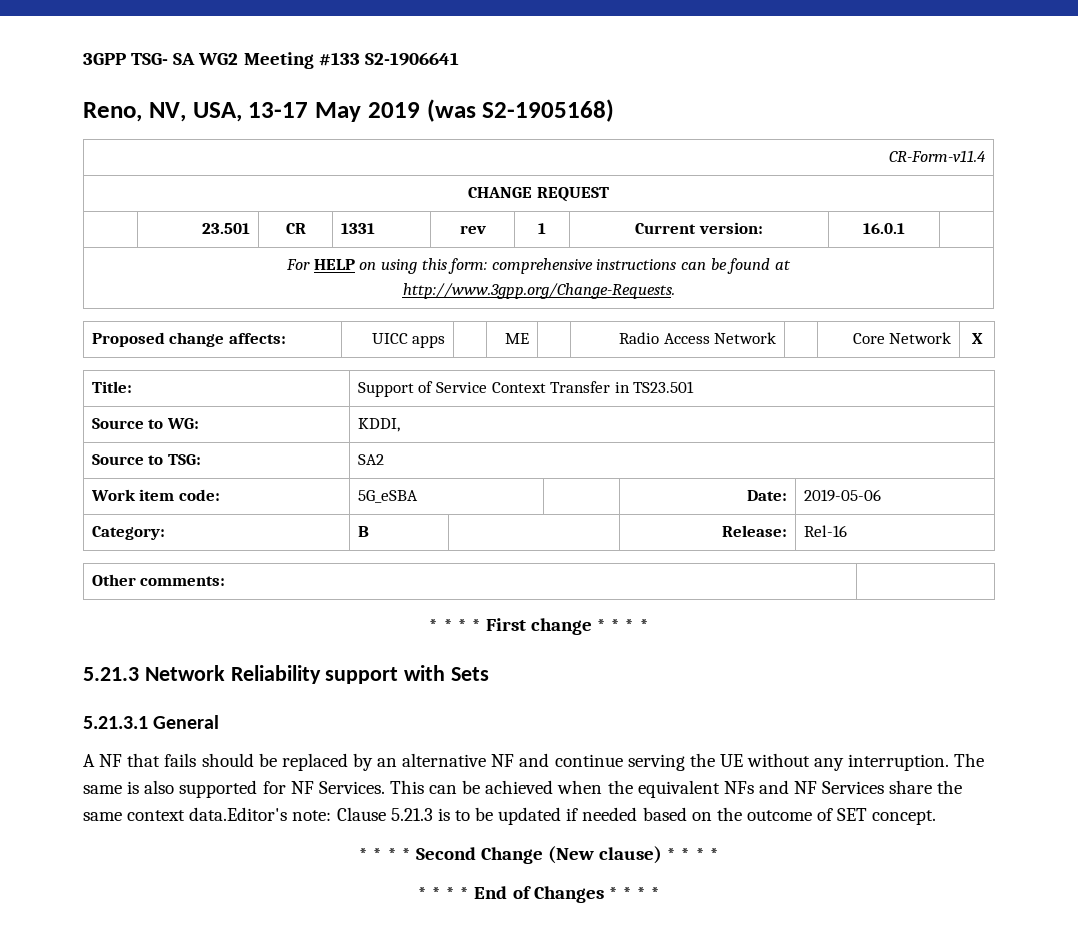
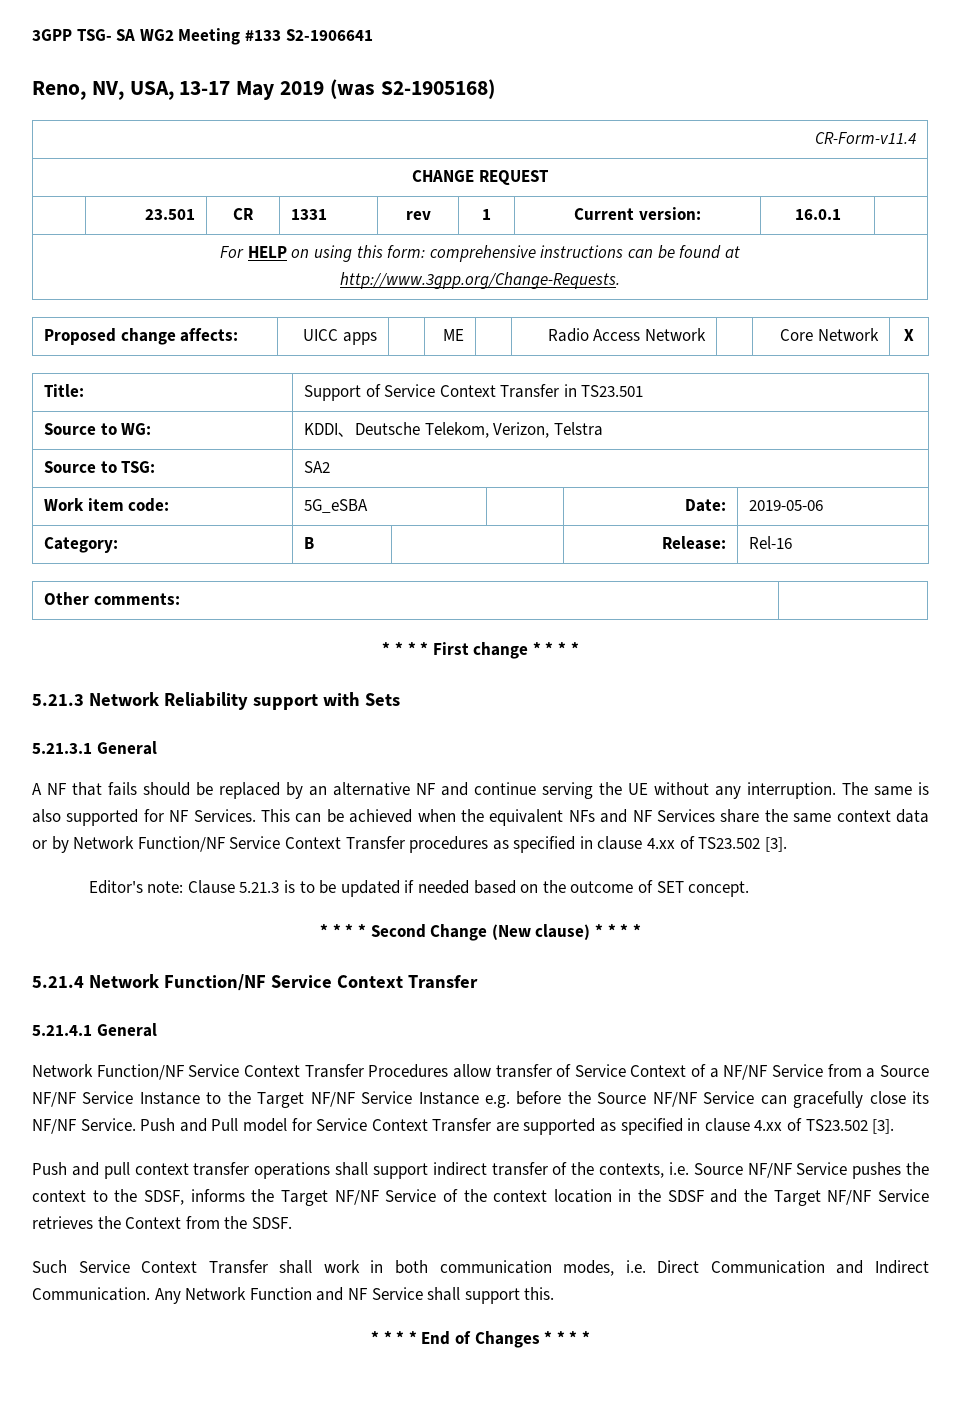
- Source to WG: | KDDI,
+ Source to WG: | KDDI、Deutsche Telekom, Verizon, Telstra
- This can be achieved when the equivalent NFs and NF Services share the same context data.Editor's note: Clause 5.21.3 is to be updated if needed based on the outcome of SET concept.
+ This can be achieved when the equivalent NFs and NF Services share the same context data or by Network Function/NF Service Context Transfer procedures as specified in clause 4.xx of TS23.502 [3].
+ Editor's note: Clause 5.21.3 is to be updated if needed based on the outcome of SET concept.
+ 5.21.4 Network Function/NF Service Context Transfer
+ 5.21.4.1 General
+ Network Function/NF Service Context Transfer Procedures allow transfer of Service Context of a NF/NF Service from a Source NF/NF Service Instance to the Target NF/NF Service Instance e.g. before the Source NF/NF Service can gracefully close its NF/NF Service. Push and Pull model for Service Context Transfer are supported as specified in clause 4.xx of TS23.502 [3].
+ Push and pull context transfer operations shall support indirect transfer of the contexts, i.e. Source NF/NF Service pushes the context to the SDSF, informs the Target NF/NF Service of the context location in the SDSF and the Target NF/NF Service retrieves the Context from the SDSF.
+ Such Service Context Transfer shall work in both communication modes, i.e. Direct Communication and Indirect Communication. Any Network Function and NF Service shall support this.

